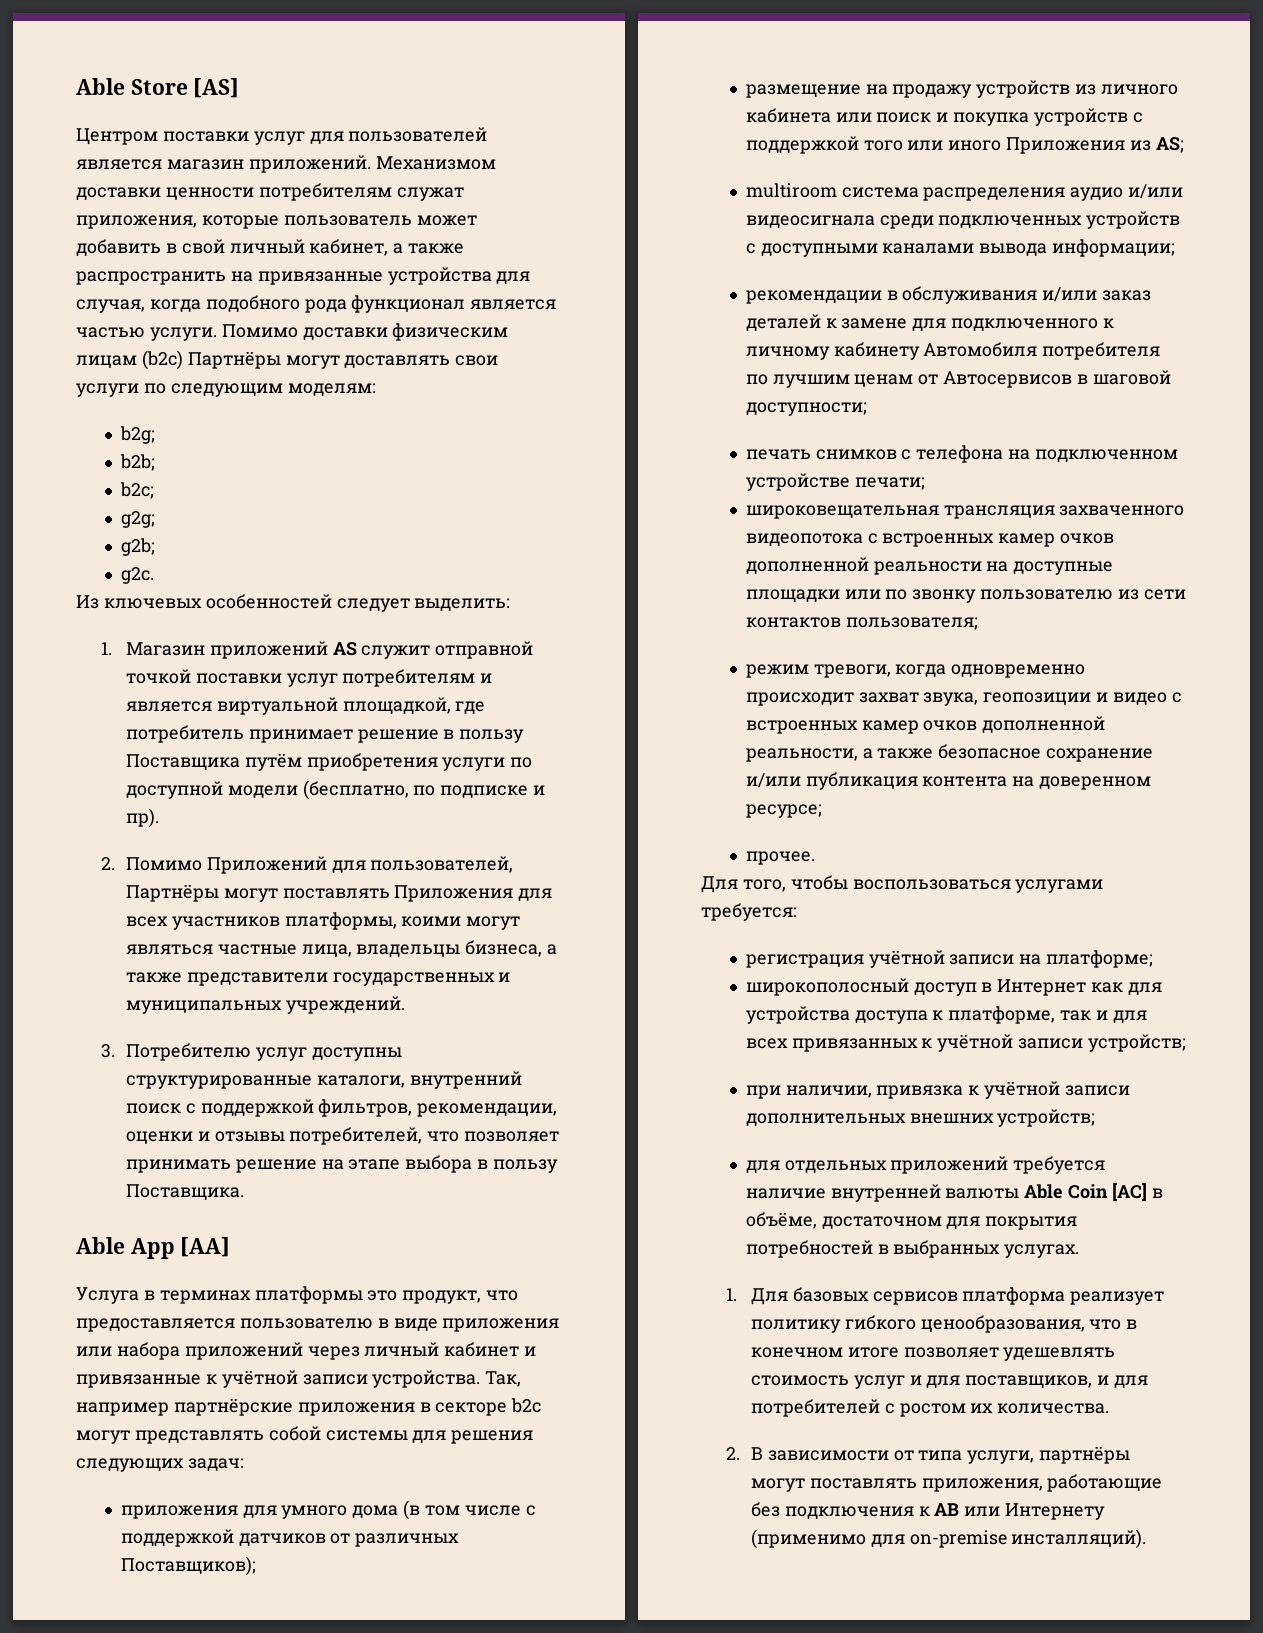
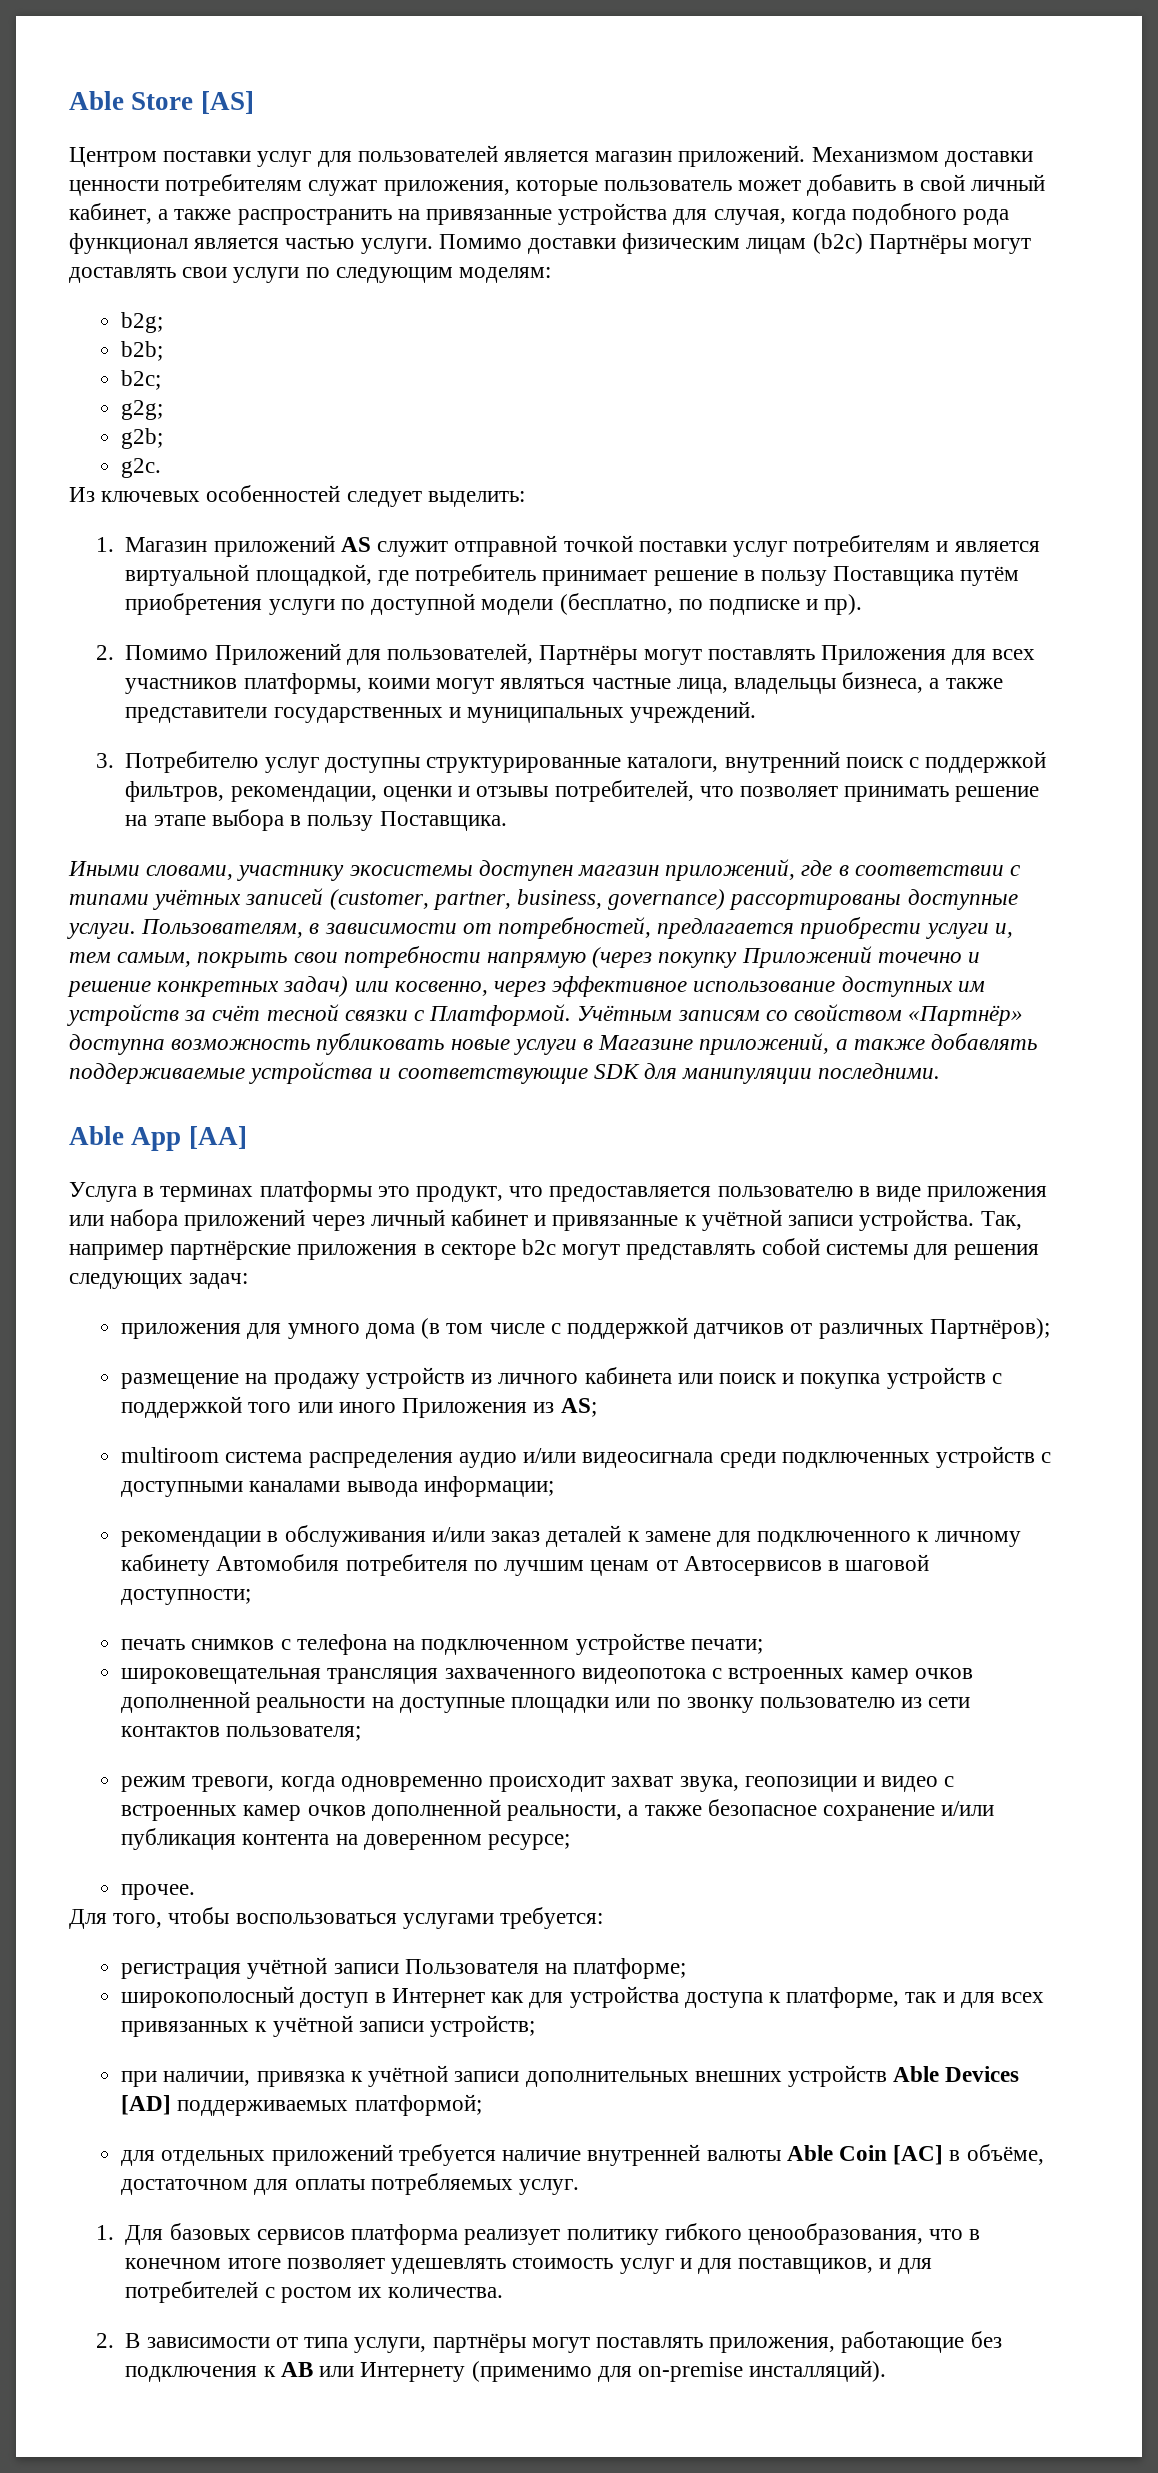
+ Иными словами, участнику экосистемы доступен магазин приложений, где в соответствии с типами учётных записей (customer, partner, business, governance) рассортированы доступные услуги. Пользователям, в зависимости от потребностей, предлагается приобрести услуги и, тем самым, покрыть свои потребности напрямую (через покупку Приложений точечно и решение конкретных задач) или косвенно, через эффективное использование доступных им устройств за счёт тесной связки с Платформой. Учётным записям со свойством «Партнёр» доступна возможность публиковать новые услуги в Магазине приложений, а также добавлять поддерживаемые устройства и соответствующие SDK для манипуляции последними.
- приложения для умного дома (в том числе с поддержкой датчиков от различных Поставщиков);
+ приложения для умного дома (в том числе с поддержкой датчиков от различных Партнёров);
- регистрация учётной записи на платформе;
+ регистрация учётной записи Пользователя на платформе;
- при наличии, привязка к учётной записи дополнительных внешних устройств;
+ при наличии, привязка к учётной записи дополнительных внешних устройств Able Devices [AD] поддерживаемых платформой;
- для отдельных приложений требуется наличие внутренней валюты Able Coin [AC] в объёме, достаточном для покрытия потребностей в выбранных услугах.
+ для отдельных приложений требуется наличие внутренней валюты Able Coin [AC] в объёме, достаточном для оплаты потребляемых услуг.

